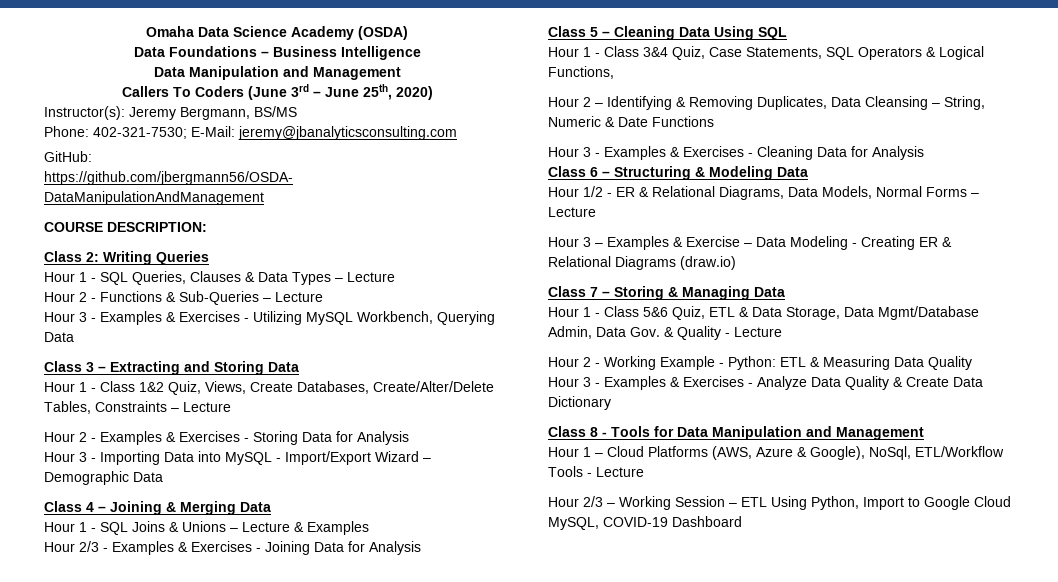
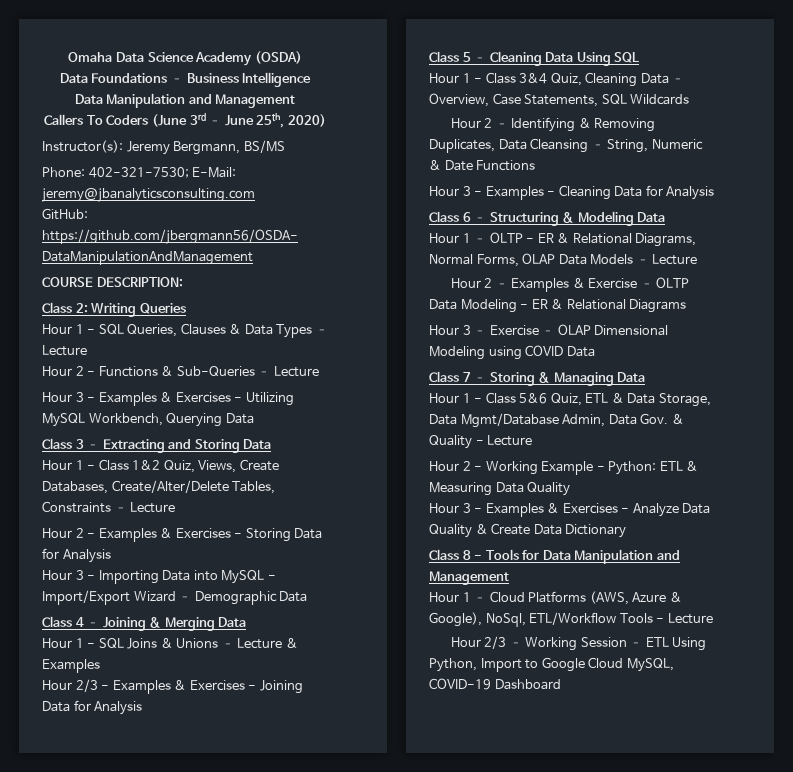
- Hour 1 - Class 3&4 Quiz, Case Statements, SQL Operators & Logical Functions,
+ Hour 1 - Class 3&4 Quiz, Cleaning Data – Overview, Case Statements, SQL Wildcards
- Hour 3 - Examples & Exercises - Cleaning Data for Analysis
+ Hour 3 - Examples - Cleaning Data for Analysis
- Hour 1/2 - ER & Relational Diagrams, Data Models, Normal Forms – Lecture
- Hour 3 – Examples & Exercise – Data Modeling - Creating ER & Relational Diagrams (draw.io)
+ Hour 1 – OLTP - ER & Relational Diagrams, Normal Forms, OLAP Data Models – Lecture
+ Hour 2 – Examples & Exercise – OLTP Data Modeling - ER & Relational Diagrams
+ Hour 3 – Exercise – OLAP Dimensional Modeling using COVID Data

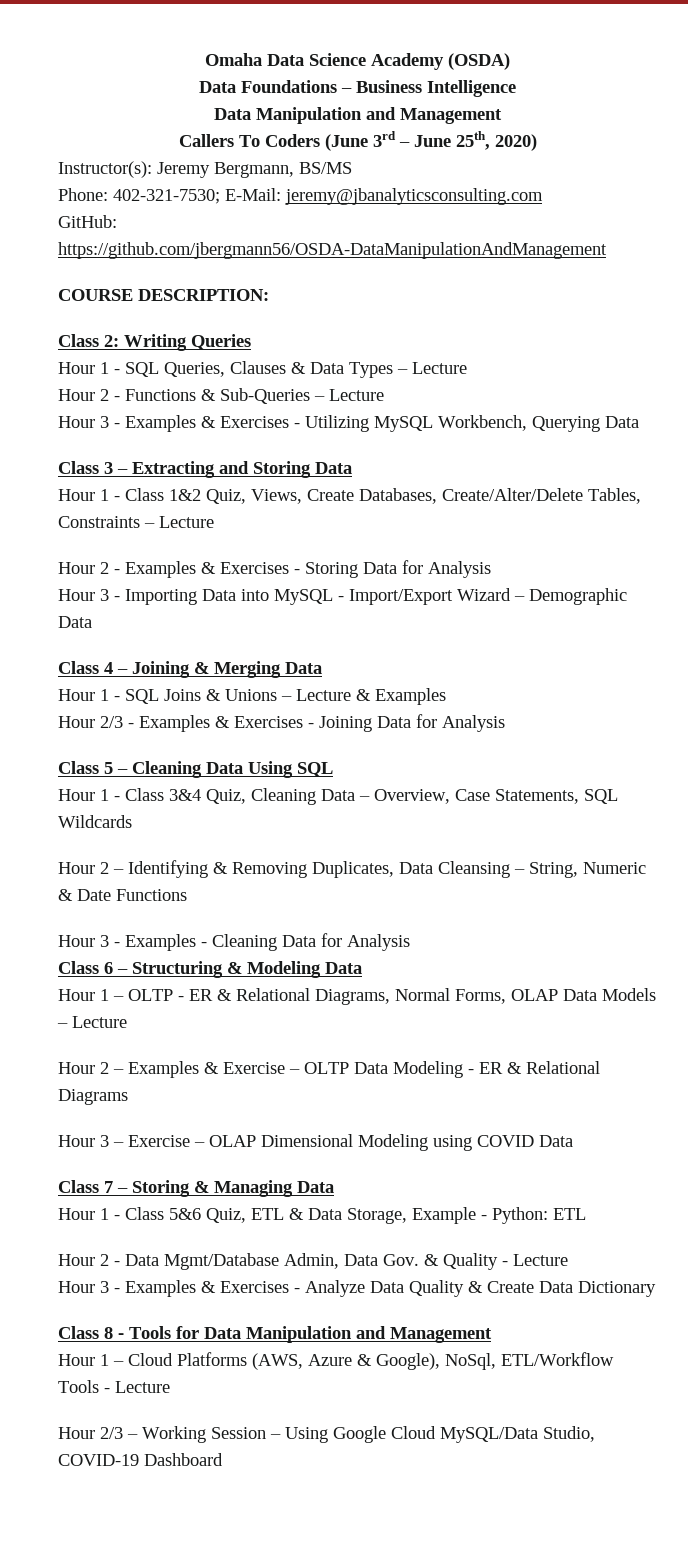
- Hour 1 - Class 5&6 Quiz, ETL & Data Storage, Data Mgmt/Database Admin, Data Gov. & Quality - Lecture
+ Hour 1 - Class 5&6 Quiz, ETL & Data Storage, Example - Python: ETL
+ Hour 2 - Data Mgmt/Database Admin, Data Gov. & Quality - Lecture
- Hour 2 - Working Example - Python: ETL & Measuring Data Quality
- Hour 2/3 – Working Session – ETL Using Python, Import to Google Cloud MySQL, COVID-19 Dashboard
+ Hour 2/3 – Working Session – Using Google Cloud MySQL/Data Studio, COVID-19 Dashboard

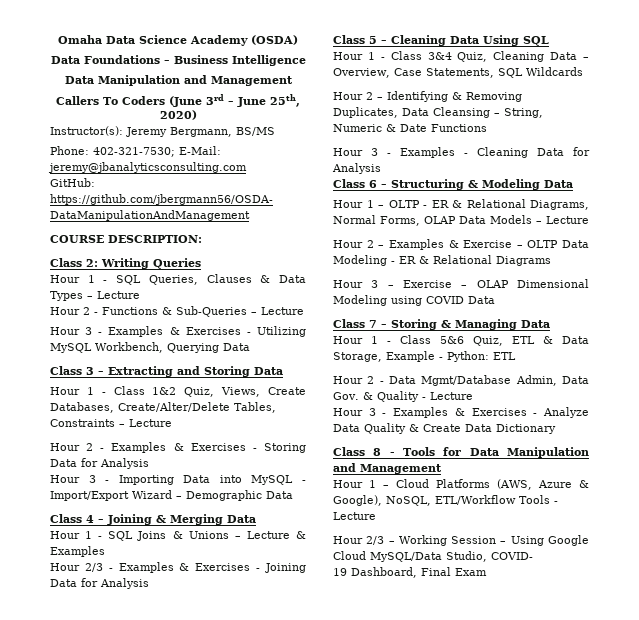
- Hour 1 – Cloud Platforms (AWS, Azure & Google), NoSql, ETL/Workflow Tools - Lecture
+ Hour 1 – Cloud Platforms (AWS, Azure & Google), NoSQL, ETL/Workflow Tools - Lecture
- Hour 2/3 – Working Session – Using Google Cloud MySQL/Data Studio, COVID-19 Dashboard
+ Hour 2/3 – Working Session – Using Google Cloud MySQL/Data Studio, COVID-
+ 19 Dashboard, Final Exam

